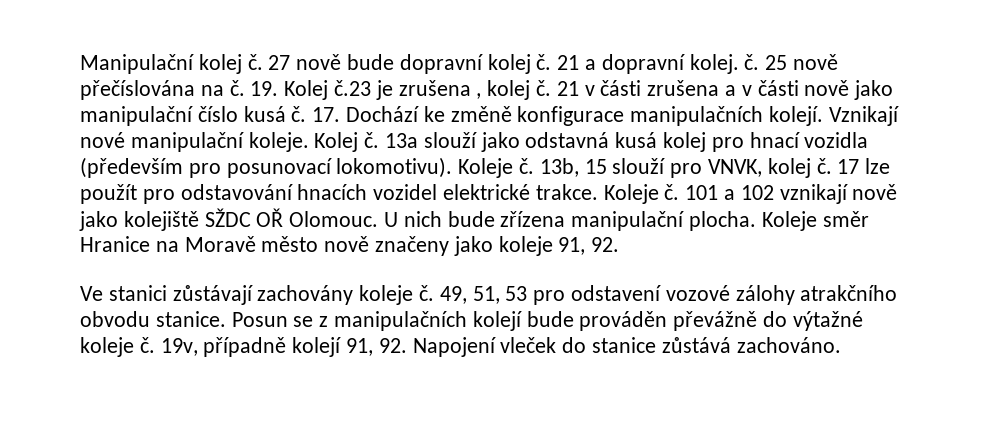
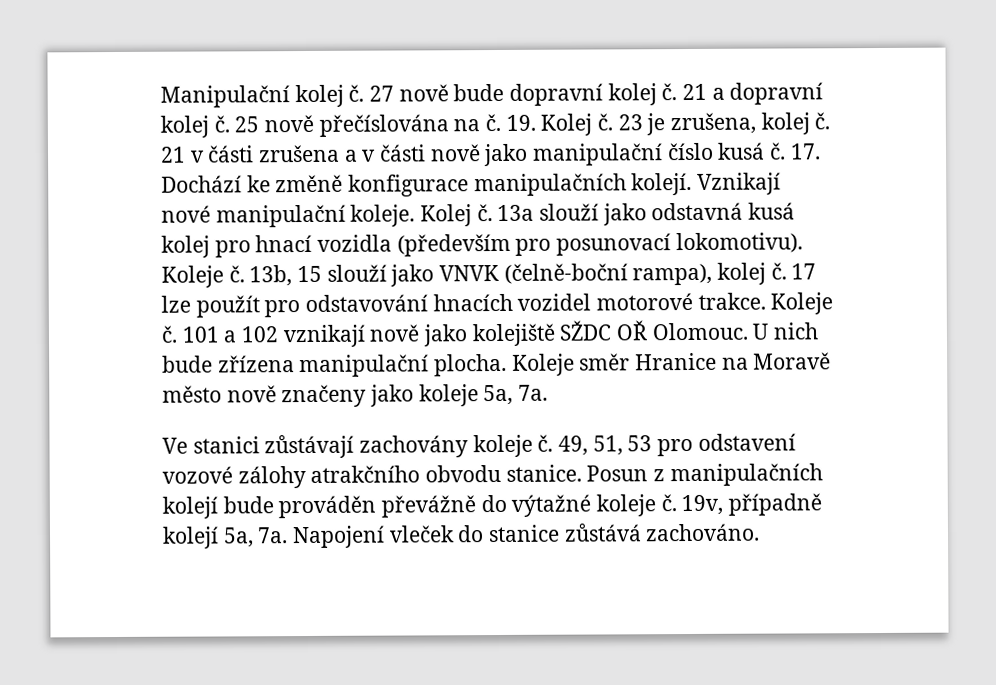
- 21 a dopravní kolej. č.
+ 21 a dopravní kolej č.
- 19. Kolej č.23 je zrušena , kolej č.
+ 19. Kolej č. 23 je zrušena, kolej č.
- 13b, 15 slouží pro VNVK, kolej č.
+ 13b, 15 slouží jako VNVK (čelně-boční rampa), kolej č.
- 17 lze použít pro odstavování hnacích vozidel elektrické trakce.
+ 17 lze použít pro odstavování hnacích vozidel motorové trakce.
- Koleje směr Hranice na Moravě město nově značeny jako koleje 91, 92.
+ Koleje směr Hranice na Moravě město nově značeny jako koleje 5a, 7a.
- Posun se z manipulačních kolejí bude prováděn převážně do výtažné koleje č.
+ Posun z manipulačních kolejí bude prováděn převážně do výtažné koleje č.
- 19v, případně kolejí 91, 92. Napojení vleček do stanice zůstává zachováno.
+ 19v, případně kolejí 5a, 7a. Napojení vleček do stanice zůstává zachováno.

